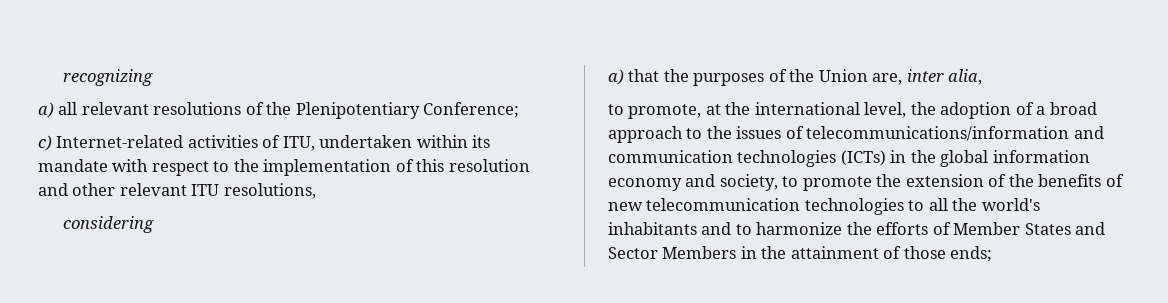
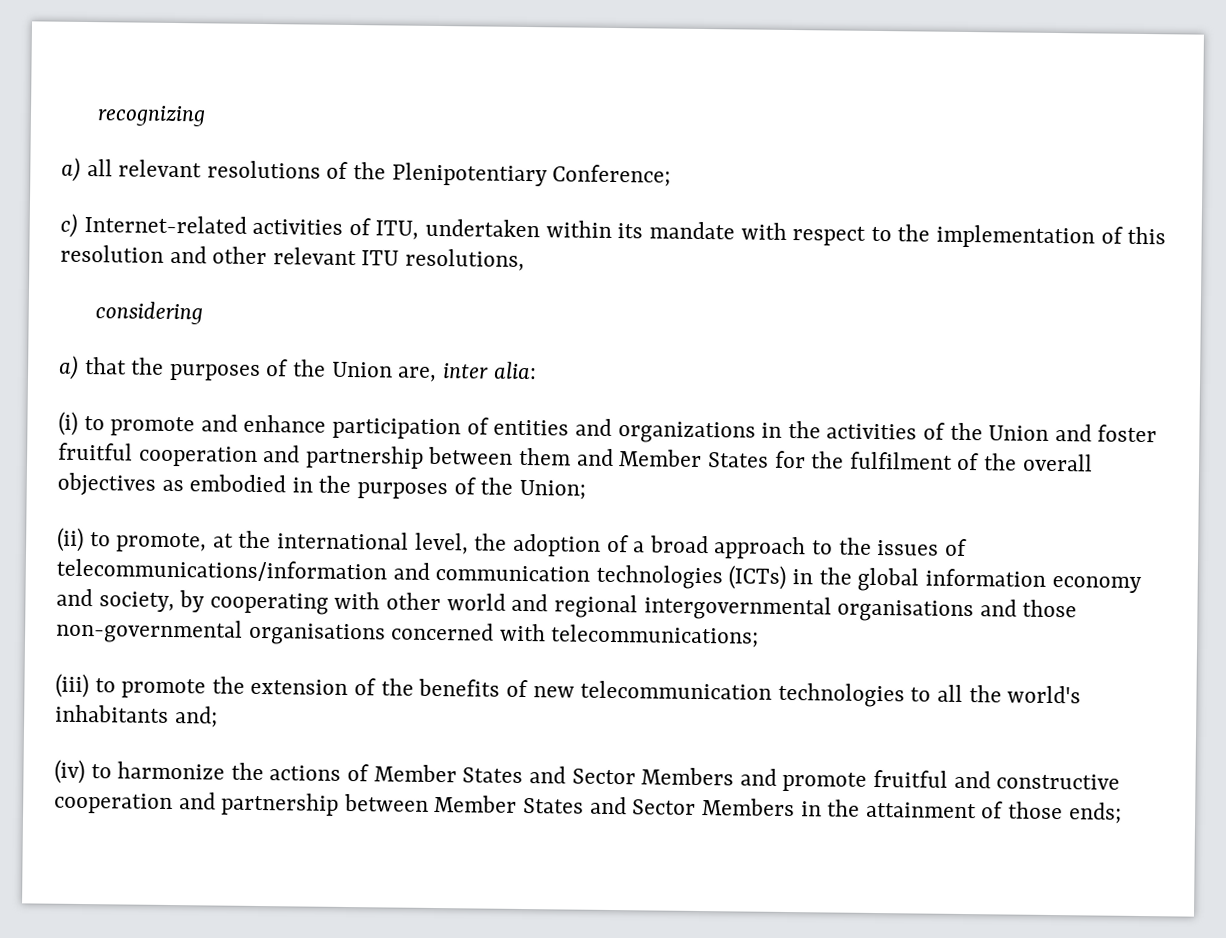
- a) that the purposes of the Union are, inter alia,
- to promote, at the international level, the adoption of a broad approach to the issues of telecommunications/information and communication technologies (ICTs) in the global information economy and society, to promote the extension of the benefits of new telecommunication technologies to all the world's inhabitants and to harmonize the efforts of Member States and Sector Members in the attainment of those ends;
+ a) that the purposes of the Union are, inter alia:
+ (i) to promote and enhance participation of entities and organizations in the activities of the Union and foster fruitful cooperation and partnership between them and Member States for the fulfilment of the overall objectives as embodied in the purposes of the Union;
+ (ii) to promote, at the international level, the adoption of a broad approach to the issues of telecommunications/information and communication technologies (ICTs) in the global information economy and society, by cooperating with other world and regional intergovernmental organisations and those non-governmental organisations concerned with telecommunications;
+ (iii) to promote the extension of the benefits of new telecommunication technologies to all the world's inhabitants and;
+ (iv) to harmonize the actions of Member States and Sector Members and promote fruitful and constructive cooperation and partnership between Member States and Sector Members in the attainment of those ends;

